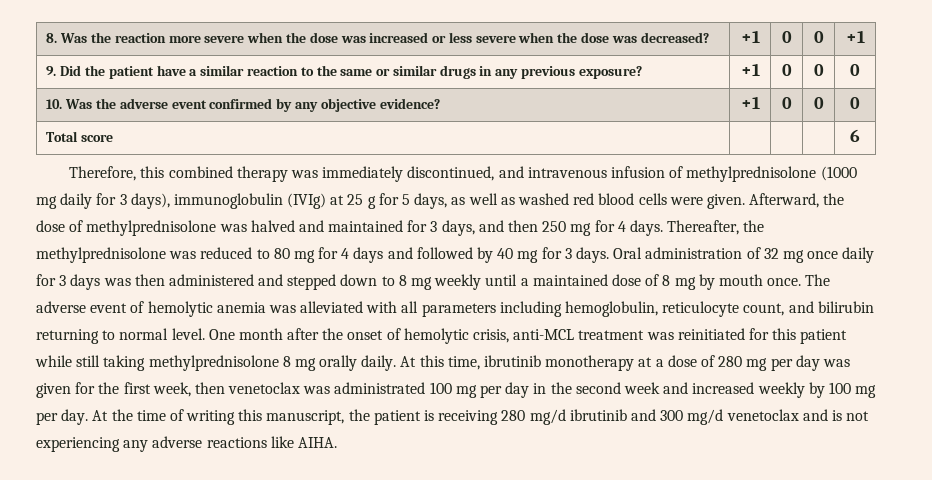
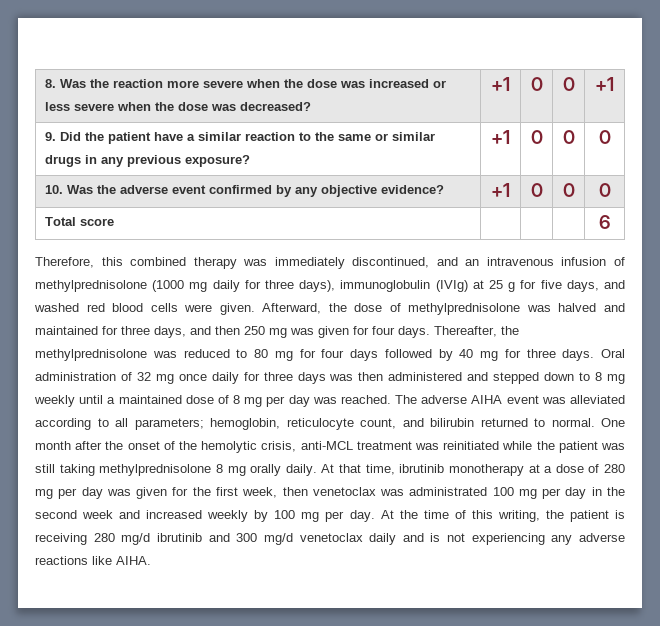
- Therefore, this combined therapy was immediately discontinued, and intravenous infusion of methylprednisolone (1000 mg daily for 3 days), immunoglobulin (IVIg) at 25 g for 5 days, as well as washed red blood cells were given.
+ Therefore, this combined therapy was immediately discontinued, and an intravenous infusion of methylprednisolone (1000 mg daily for three days), immunoglobulin (IVIg) at 25 g for five days, and washed red blood cells were given.
- Afterward, the dose of methylprednisolone was halved and maintained for 3 days, and then 250 mg for 4 days.
+ Afterward, the dose of methylprednisolone was halved and maintained for three days, and then 250 mg was given for four days.
- Thereafter, the methylprednisolone was reduced to 80 mg for 4 days and followed by 40 mg for 3 days.
+ Thereafter, the methylprednisolone was reduced to 80 mg for four days followed by 40 mg for three days.
- Oral administration of 32 mg once daily for 3 days was then administered and stepped down to 8 mg weekly until a maintained dose of 8 mg by mouth once. The adverse event of hemolytic anemia was alleviated with all parameters including hemoglobulin, reticulocyte count, and bilirubin returning to normal level.
+ Oral administration of 32 mg once daily for three days was then administered and stepped down to 8 mg weekly until a maintained dose of 8 mg per day was reached. The adverse AIHA event was alleviated according to all parameters; hemoglobin, reticulocyte count, and bilirubin returned to normal.
- One month after the onset of hemolytic crisis, anti-MCL treatment was reinitiated for this patient while still taking methylprednisolone 8 mg orally daily.
+ One month after the onset of the hemolytic crisis, anti-MCL treatment was reinitiated while the patient was still taking methylprednisolone 8 mg orally daily.
- At this time, ibrutinib monotherapy at a dose of 280 mg per day was given for the first week, then venetoclax was administrated 100 mg per day in the second week and increased weekly by 100 mg per day.
+ At that time, ibrutinib monotherapy at a dose of 280 mg per day was given for the first week, then venetoclax was administrated 100 mg per day in the second week and increased weekly by 100 mg per day.
- At the time of writing this manuscript, the patient is receiving 280 mg/d ibrutinib and 300 mg/d venetoclax and is not experiencing any adverse reactions like AIHA.
+ At the time of this writing, the patient is receiving 280 mg/d ibrutinib and 300 mg/d venetoclax daily and is not experiencing any adverse reactions like AIHA.

